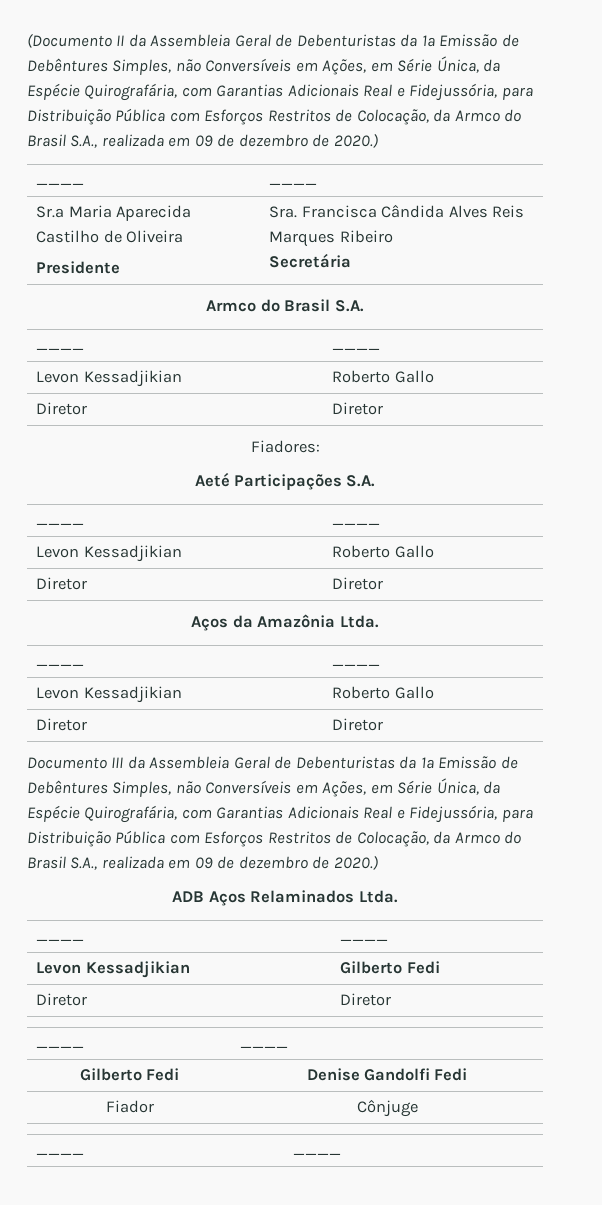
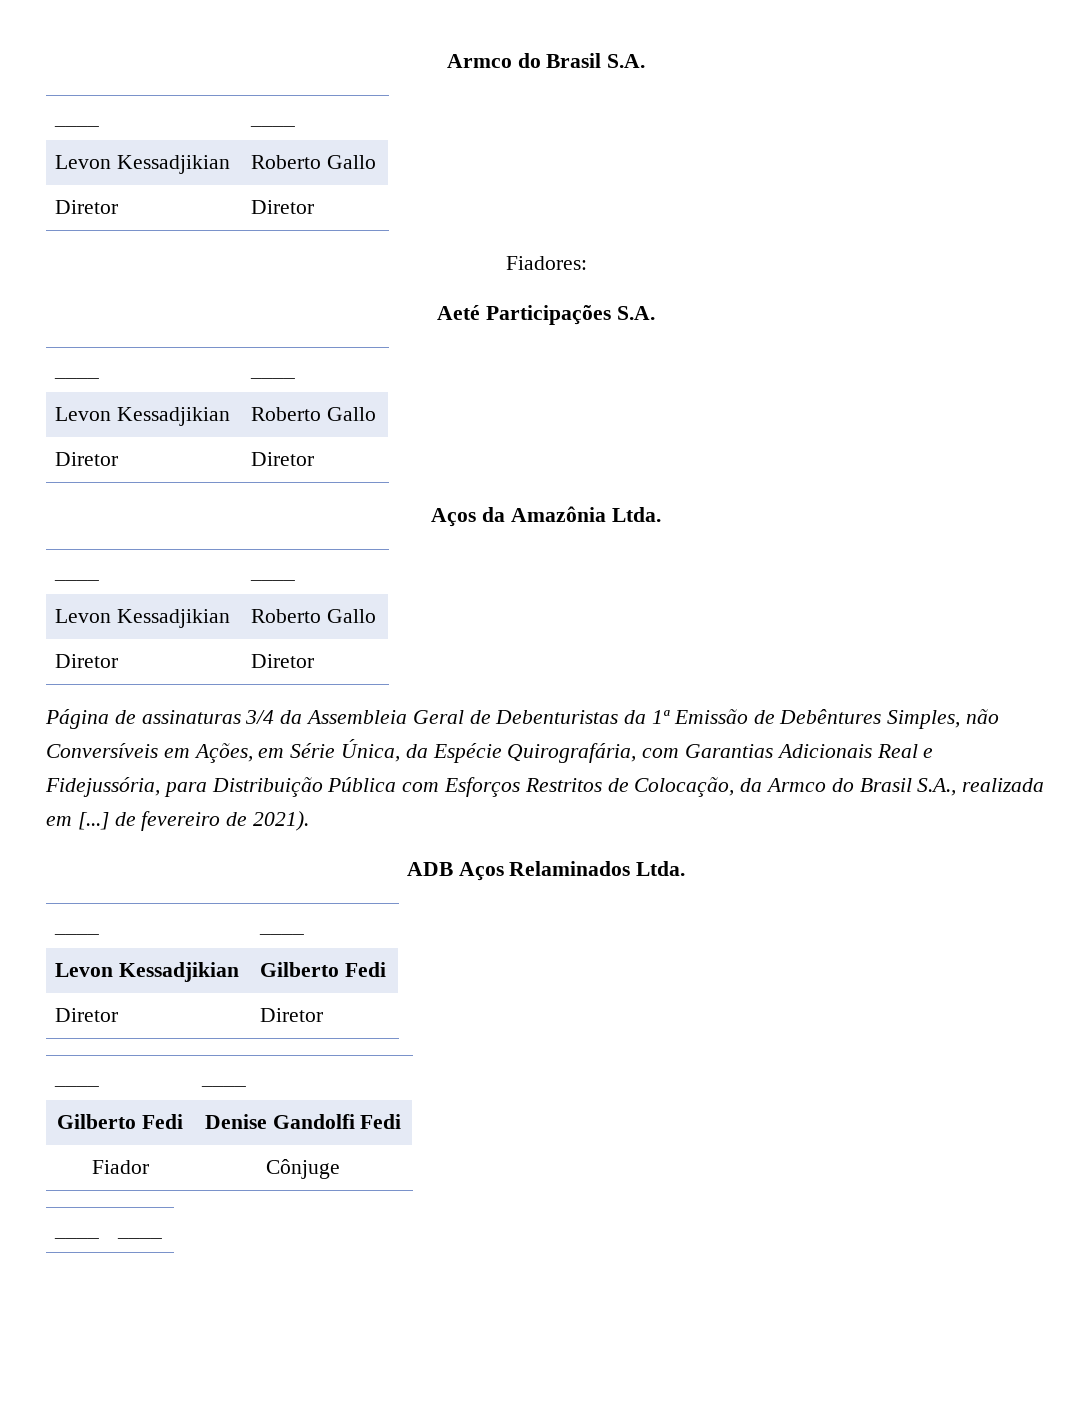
- (Documento II da Assembleia Geral de Debenturistas da 1ª Emissão de Debêntures Simples, não Conversíveis em Ações, em Série Única, da Espécie Quirografária, com Garantias Adicionais Real e Fidejussória, para Distribuição Pública com Esforços Restritos de Colocação, da Armco do Brasil S.A., realizada em 09 de dezembro de 2020.)
- ____ | ____
- Sr.ª Maria Aparecida Castilho de Oliveira
- Presidente | Sra. Francisca Cândida Alves Reis Marques Ribeiro
- Secretária
- Documento III da Assembleia Geral de Debenturistas da 1ª Emissão de Debêntures Simples, não Conversíveis em Ações, em Série Única, da Espécie Quirografária, com Garantias Adicionais Real e Fidejussória, para Distribuição Pública com Esforços Restritos de Colocação, da Armco do Brasil S.A., realizada em 09 de dezembro de 2020.)
+ Página de assinaturas 3/4 da Assembleia Geral de Debenturistas da 1ª Emissão de Debêntures Simples, não Conversíveis em Ações, em Série Única, da Espécie Quirografária, com Garantias Adicionais Real e Fidejussória, para Distribuição Pública com Esforços Restritos de Colocação, da Armco do Brasil S.A., realizada em [...] de fevereiro de 2021).

